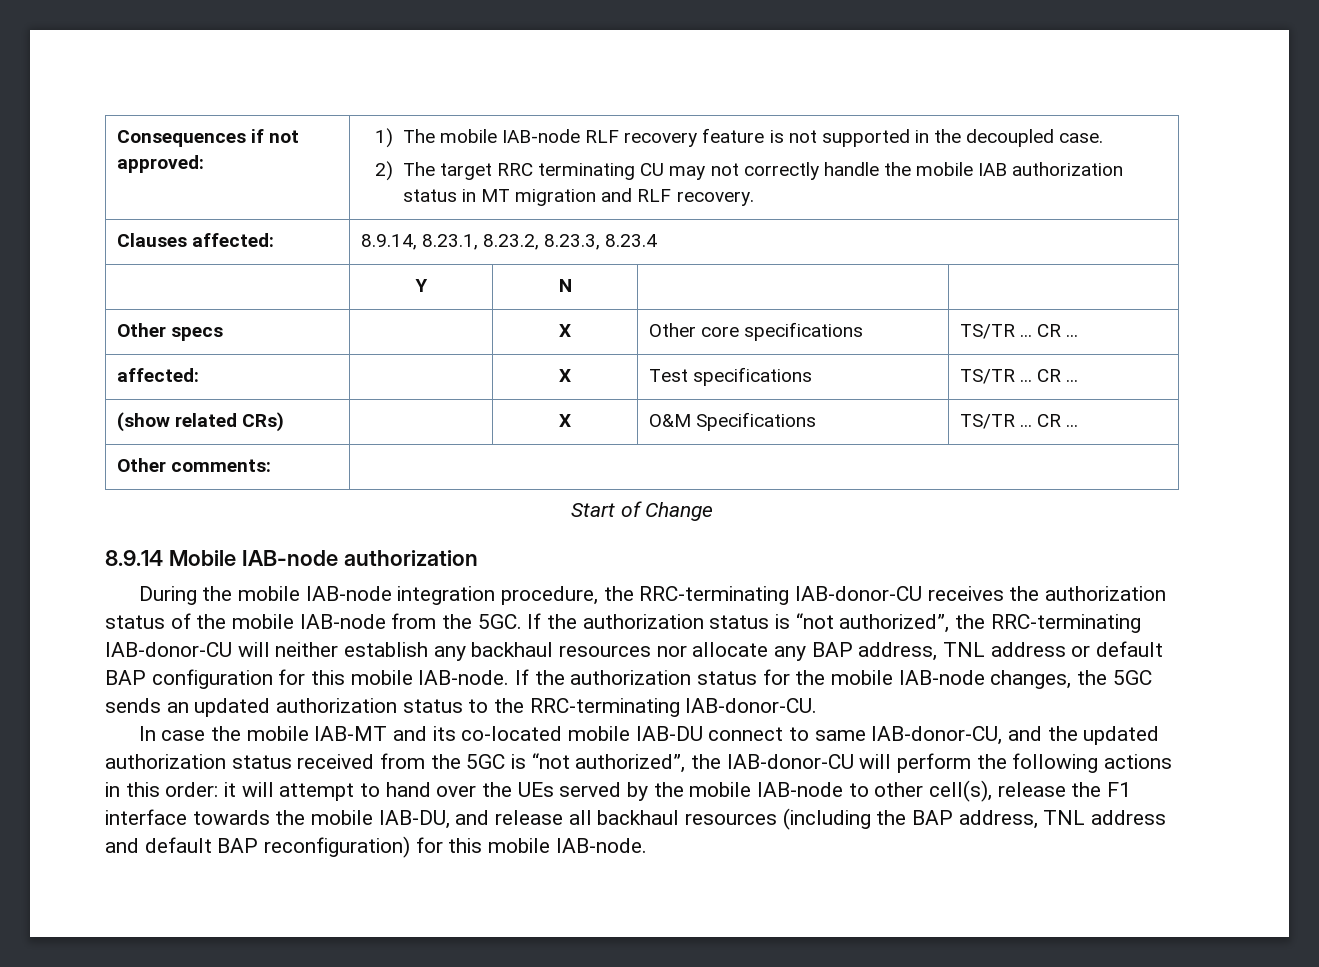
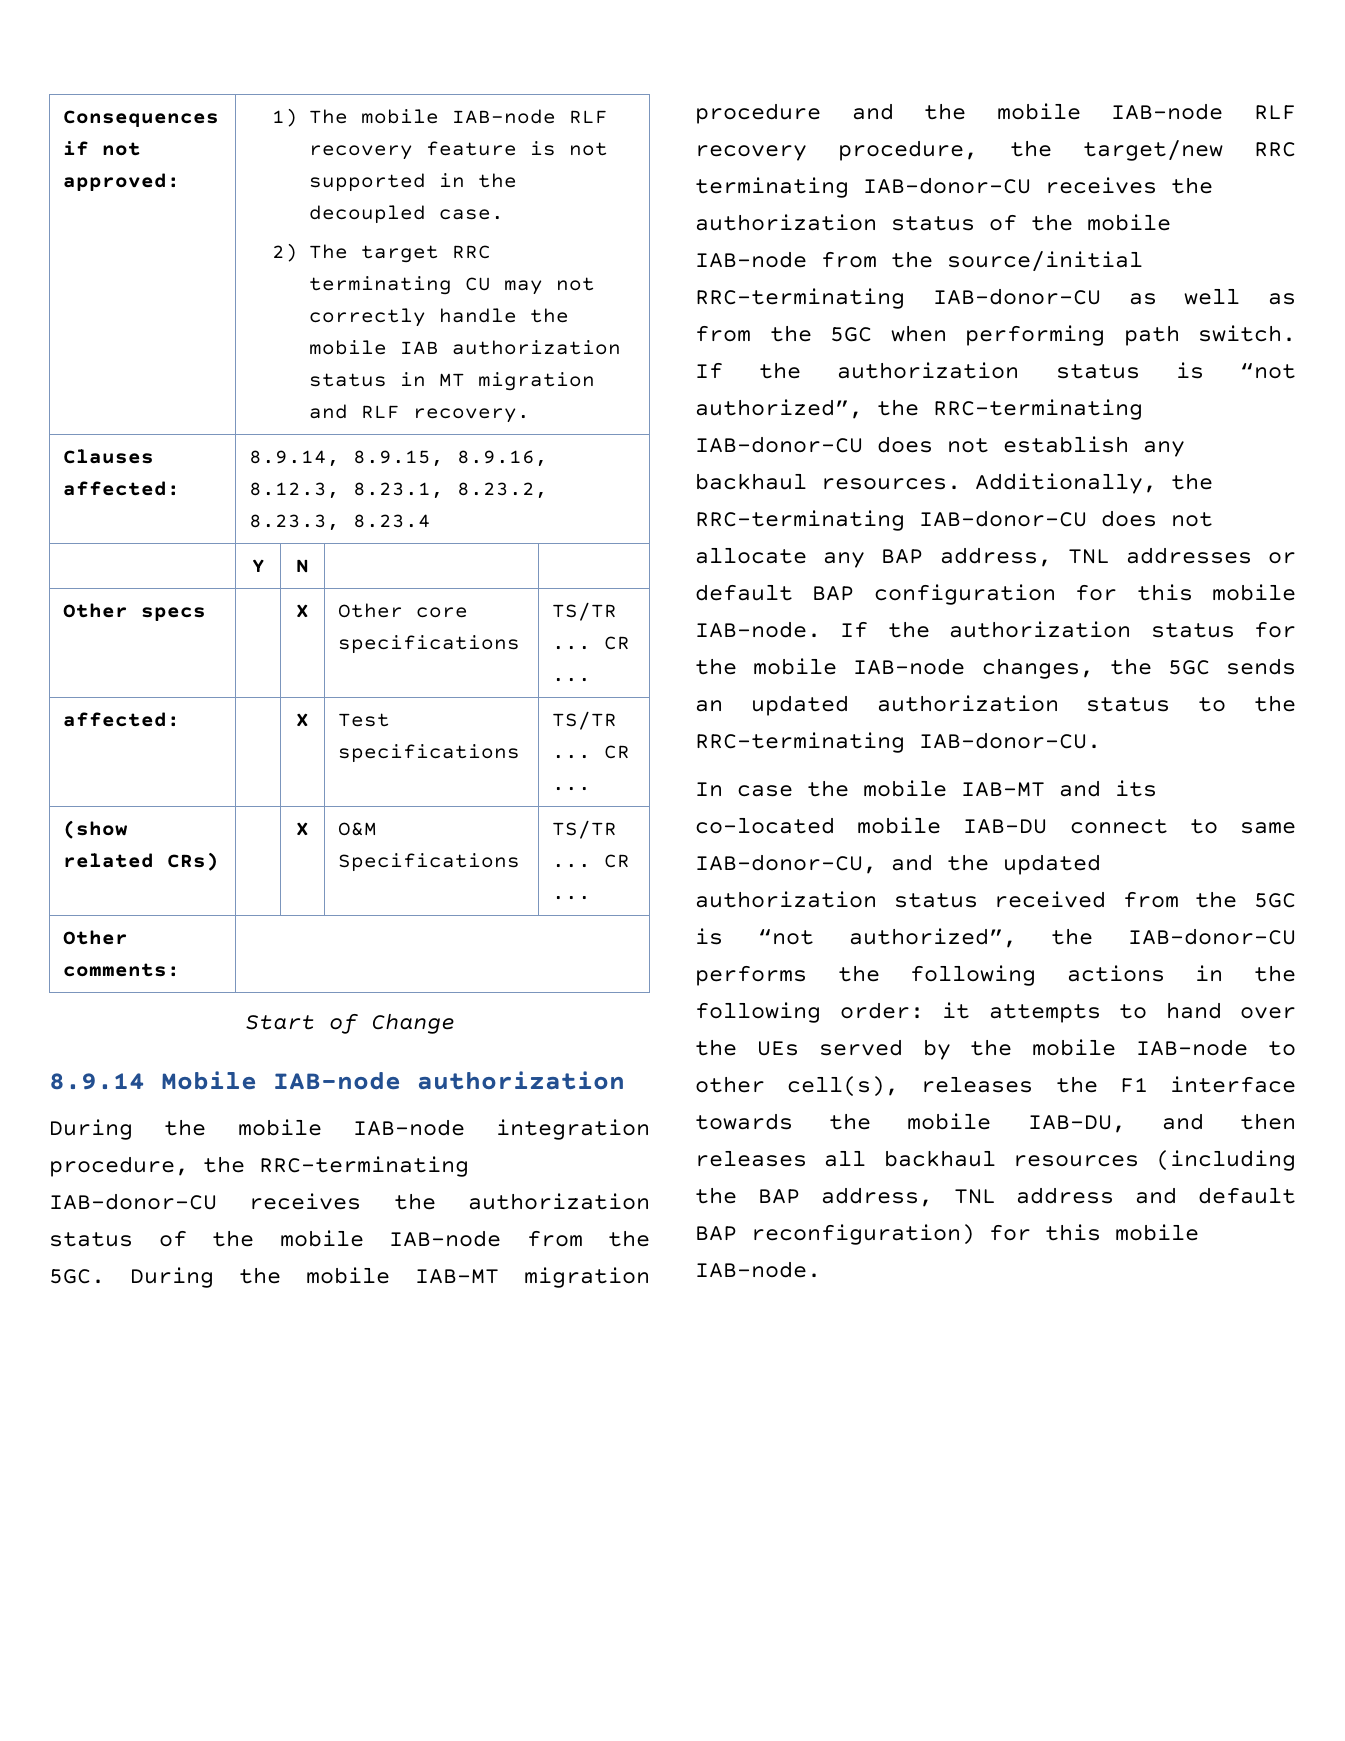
- Clauses affected: | 8.9.14, 8.23.1, 8.23.2, 8.23.3, 8.23.4
+ Clauses affected: | 8.9.14, 8.9.15, 8.9.16, 8.12.3, 8.23.1, 8.23.2, 8.23.3, 8.23.4
+ During the mobile IAB-MT migration procedure and the mobile IAB-node RLF recovery procedure, the target/new RRC terminating IAB-donor-CU receives the authorization status of the mobile IAB-node from the source/initial RRC-terminating IAB-donor-CU as well as from the 5GC when performing path switch.
- If the authorization status is “not authorized”, the RRC-terminating IAB-donor-CU will neither establish any backhaul resources nor allocate any BAP address, TNL address or default BAP configuration for this mobile IAB-node.
+ If the authorization status is “not authorized”, the RRC-terminating IAB-donor-CU does not establish any backhaul resources. Additionally, the RRC-terminating IAB-donor-CU does not allocate any BAP address, TNL addresses or default BAP configuration for this mobile IAB-node.
- In case the mobile IAB-MT and its co-located mobile IAB-DU connect to same IAB-donor-CU, and the updated authorization status received from the 5GC is “not authorized”, the IAB-donor-CU will perform the following actions in this order: it will attempt to hand over the UEs served by the mobile IAB-node to other cell(s), release the F1 interface towards the mobile IAB-DU, and release all backhaul resources (including the BAP address, TNL address and default BAP reconfiguration) for this mobile IAB-node.
+ In case the mobile IAB-MT and its co-located mobile IAB-DU connect to same IAB-donor-CU, and the updated authorization status received from the 5GC is “not authorized”, the IAB-donor-CU performs the following actions in the following order: it attempts to hand over the UEs served by the mobile IAB-node to other cell(s), releases the F1 interface towards the mobile IAB-DU, and then releases all backhaul resources (including the BAP address, TNL address and default BAP reconfiguration) for this mobile IAB-node.

